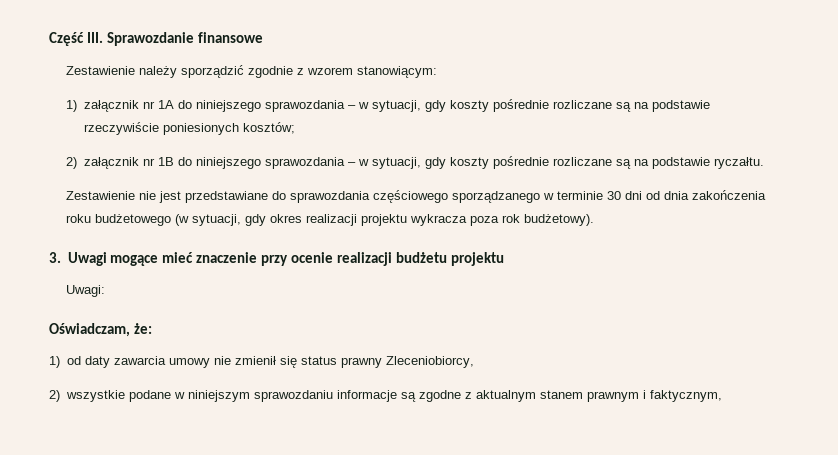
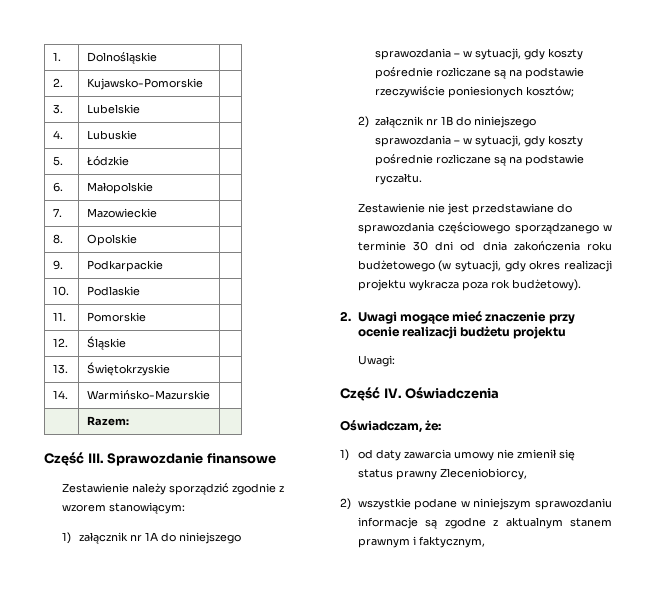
+ 1. | Dolnośląskie |
+ 2. | Kujawsko-Pomorskie |
+ 3. | Lubelskie |
+ 4. | Lubuskie |
+ 5. | Łódzkie |
+ 6. | Małopolskie |
+ 7. | Mazowieckie |
+ 8. | Opolskie |
+ 9. | Podkarpackie |
+ 10. | Podlaskie |
+ 11. | Pomorskie |
+ 12. | Śląskie |
+ 13. | Świętokrzyskie |
+ 14. | Warmińsko-Mazurskie |
+ | Razem: |
- 3. Uwagi mogące mieć znaczenie przy ocenie realizacji budżetu projektu
+ 2. Uwagi mogące mieć znaczenie przy ocenie realizacji budżetu projektu
+ Część IV. Oświadczenia

